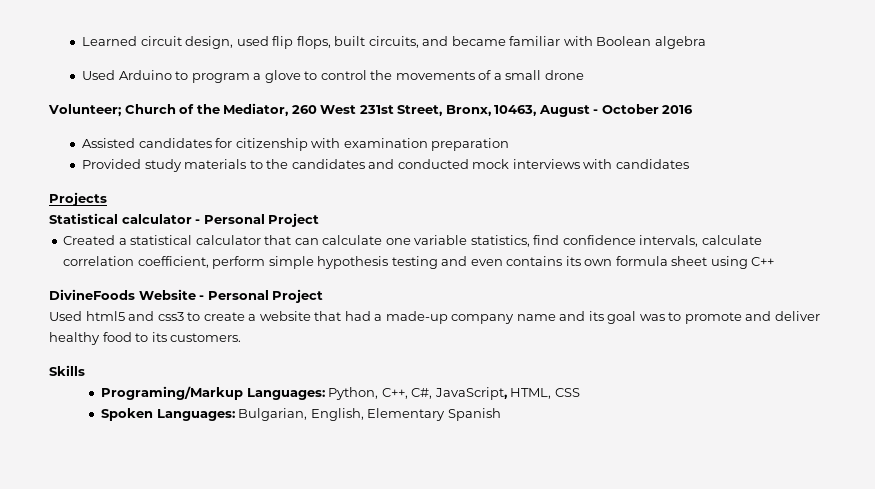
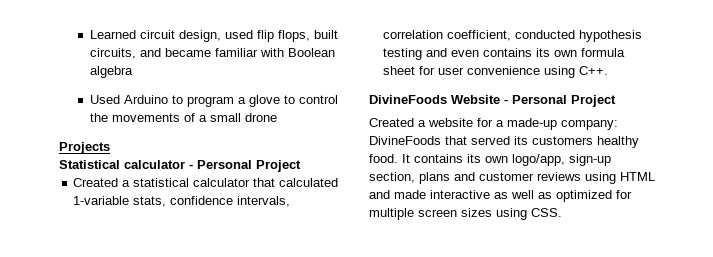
- Volunteer; Church of the Mediator, 260 West 231st Street, Bronx, 10463, August - October 2016
- Assisted candidates for citizenship with examination preparation
- Provided study materials to the candidates and conducted mock interviews with candidates
- Created a statistical calculator that can calculate one variable statistics, find confidence intervals, calculate correlation coefficient, perform simple hypothesis testing and even contains its own formula sheet using C++
+ Created a statistical calculator that calculated 1-variable stats, confidence intervals, correlation coefficient, conducted hypothesis testing and even contains its own formula sheet for user convenience using C++.
- Used html5 and css3 to create a website that had a made-up company name and its goal was to promote and deliver healthy food to its customers.
- Skills
- Programing/Markup Languages: Python, C++, C#, JavaScript, HTML, CSS
- Spoken Languages: Bulgarian, English, Elementary Spanish
+ Created a website for a made-up company: DivineFoods that served its customers healthy food. It contains its own logo/app, sign-up section, plans and customer reviews using HTML and made interactive as well as optimized for multiple screen sizes using CSS.

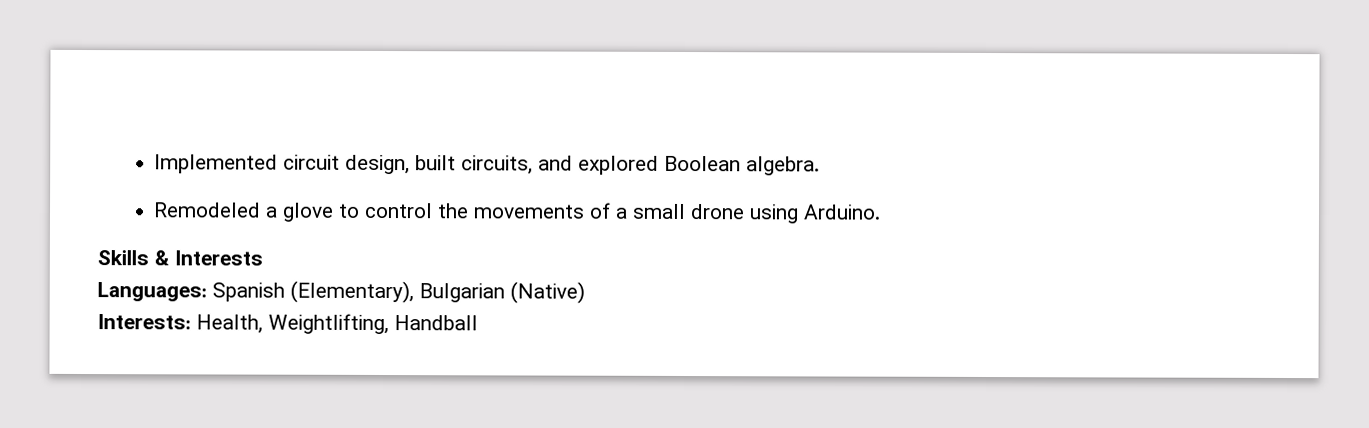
- Learned circuit design, used flip flops, built circuits, and became familiar with Boolean algebra
- Used Arduino to program a glove to control the movements of a small drone
- Projects
- Statistical calculator - Personal Project
- Created a statistical calculator that calculated 1-variable stats, confidence intervals, correlation coefficient, conducted hypothesis testing and even contains its own formula sheet for user convenience using C++.
- DivineFoods Website - Personal Project
- Created a website for a made-up company: DivineFoods that served its customers healthy food. It contains its own logo/app, sign-up section, plans and customer reviews using HTML and made interactive as well as optimized for multiple screen sizes using CSS.
+ Implemented circuit design, built circuits, and explored Boolean algebra.
+ Remodeled a glove to control the movements of a small drone using Arduino.
+ Skills & Interests
+ Languages: Spanish (Elementary), Bulgarian (Native)
+ Interests: Health, Weightlifting, Handball

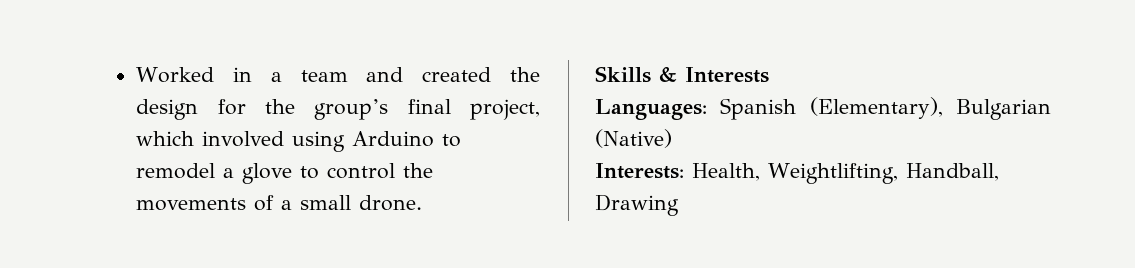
- Implemented circuit design, built circuits, and explored Boolean algebra.
- Remodeled a glove to control the movements of a small drone using Arduino.
+ Worked in a team and created the design for the group’s final project, which involved using Arduino to remodel a glove to control the movements of a small drone.
- Interests: Health, Weightlifting, Handball
+ Interests: Health, Weightlifting, Handball, Drawing

